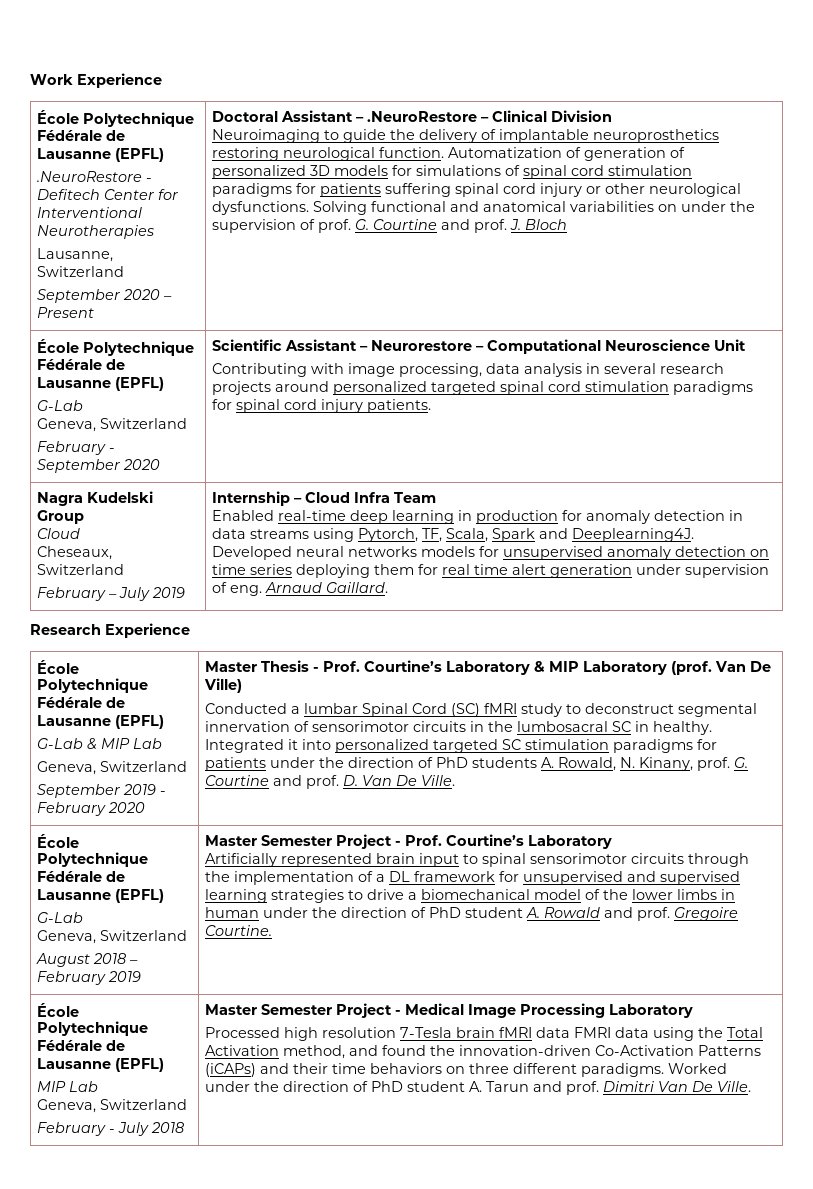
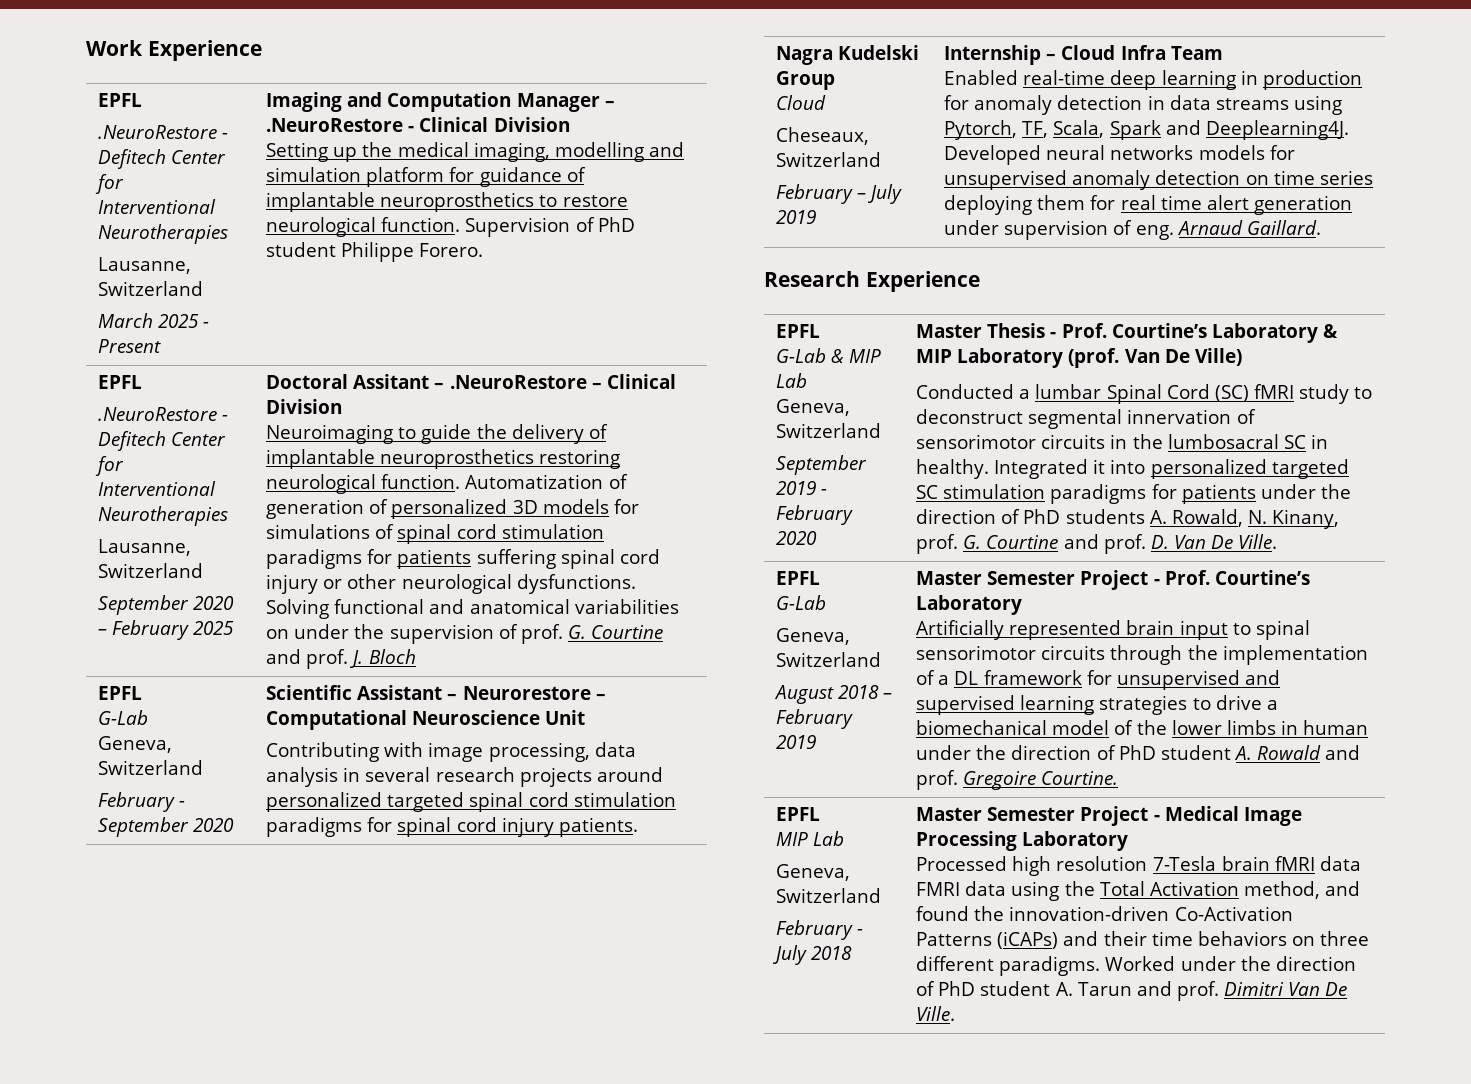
  Work Experience
- École Polytechnique Fédérale de Lausanne (EPFL)
+ EPFL
+ .NeuroRestore - Defitech Center for Interventional Neurotherapies
+ Lausanne, Switzerland
+ March 2025 - Present | Imaging and Computation Manager – .NeuroRestore - Clinical Division
+ Setting up the medical imaging, modelling and simulation platform for guidance of implantable neuroprosthetics to restore neurological function. Supervision of PhD student Philippe Forero.
+ EPFL
- September 2020 – Present
+ September 2020 – February 2025
- Doctoral Assistant – .NeuroRestore – Clinical Division
+ Doctoral Assitant – .NeuroRestore – Clinical Division
  Solving functional and anatomical variabilities on under the supervision of prof. G. Courtine and prof. J. Bloch
- École Polytechnique Fédérale de Lausanne (EPFL)
+ EPFL
  Research Experience
- École Polytechnique Fédérale de Lausanne (EPFL)
+ EPFL
  Integrated it into personalized targeted SC stimulation paradigms for patients under the direction of PhD students A. Rowald, N. Kinany, prof. G. Courtine and prof. D. Van De Ville.
- École Polytechnique Fédérale de Lausanne (EPFL)
+ EPFL
  Artificially represented brain input to spinal sensorimotor circuits through the implementation of a DL framework for unsupervised and supervised learning strategies to drive a biomechanical model of the lower limbs in human under the direction of PhD student A. Rowald and prof. Gregoire Courtine.
- École Polytechnique Fédérale de Lausanne (EPFL)
+ EPFL

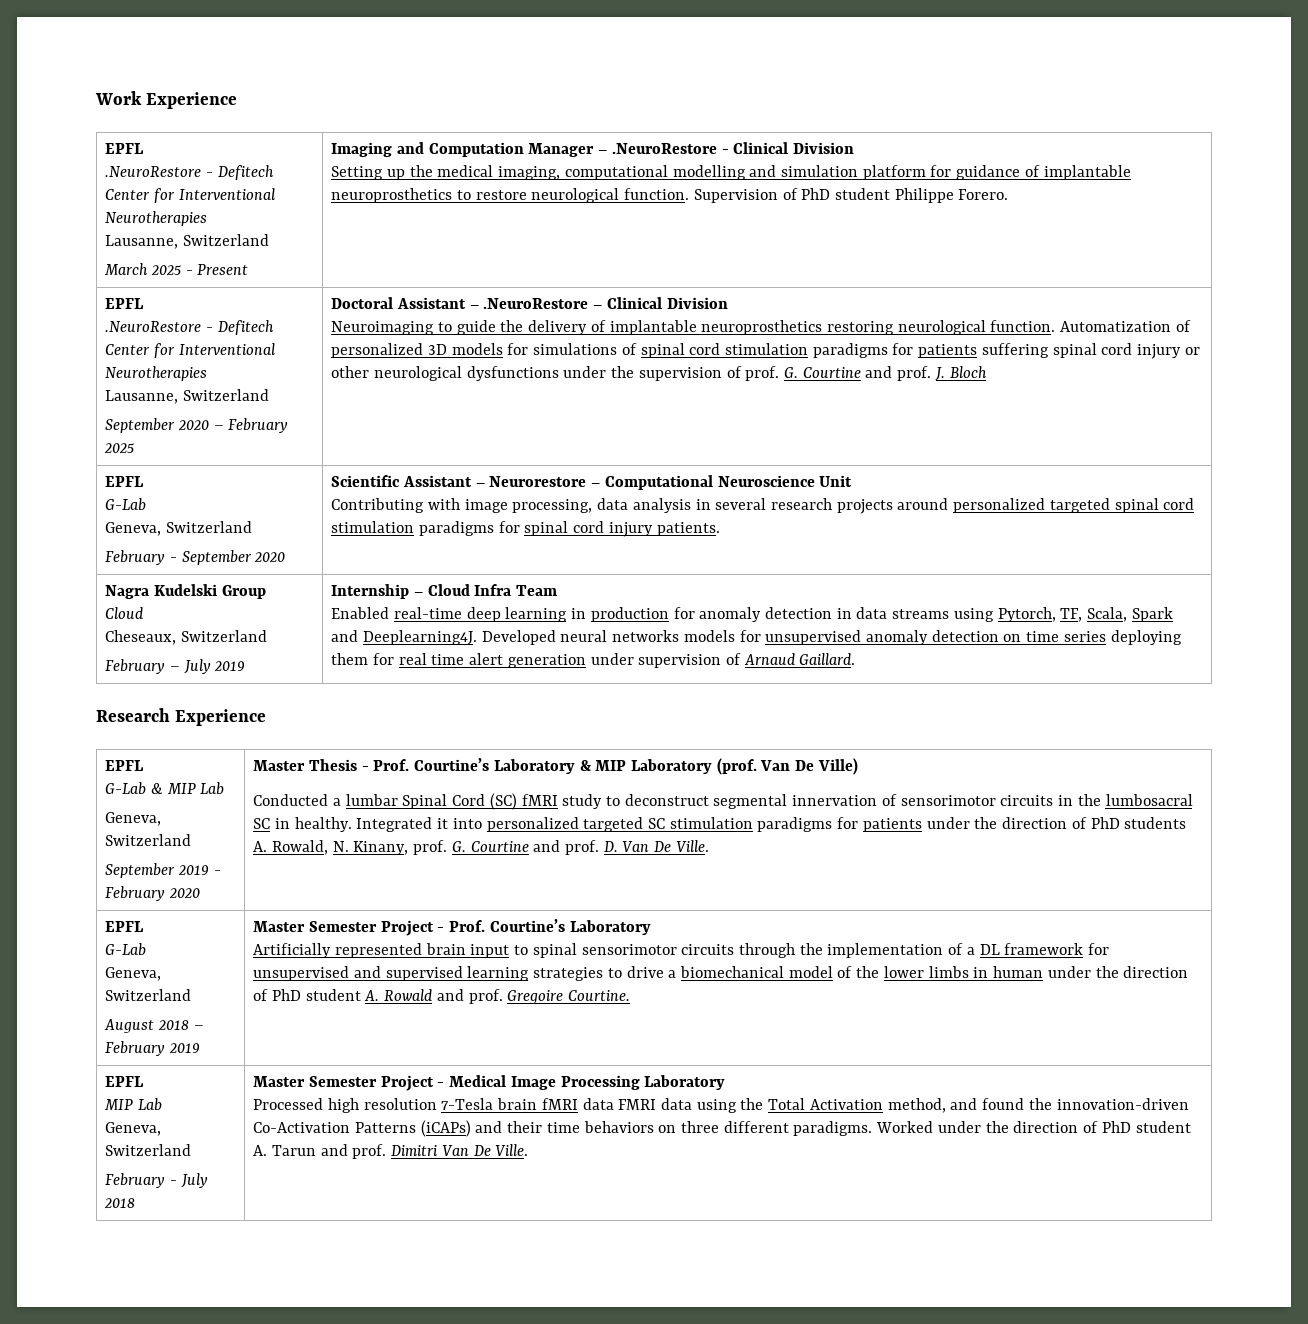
- Setting up the medical imaging, modelling and simulation platform for guidance of implantable neuroprosthetics to restore neurological function.
+ Setting up the medical imaging, computational modelling and simulation platform for guidance of implantable neuroprosthetics to restore neurological function.
- Doctoral Assitant – .NeuroRestore – Clinical Division
+ Doctoral Assistant – .NeuroRestore – Clinical Division
- Automatization of generation of personalized 3D models for simulations of spinal cord stimulation paradigms for patients suffering spinal cord injury or other neurological dysfunctions. Solving functional and anatomical variabilities on under the supervision of prof. G. Courtine and prof. J. Bloch
+ Automatization of personalized 3D models for simulations of spinal cord stimulation paradigms for patients suffering spinal cord injury or other neurological dysfunctions under the supervision of prof. G. Courtine and prof. J. Bloch
- Developed neural networks models for unsupervised anomaly detection on time series deploying them for real time alert generation under supervision of eng. Arnaud Gaillard.
+ Developed neural networks models for unsupervised anomaly detection on time series deploying them for real time alert generation under supervision of Arnaud Gaillard.

